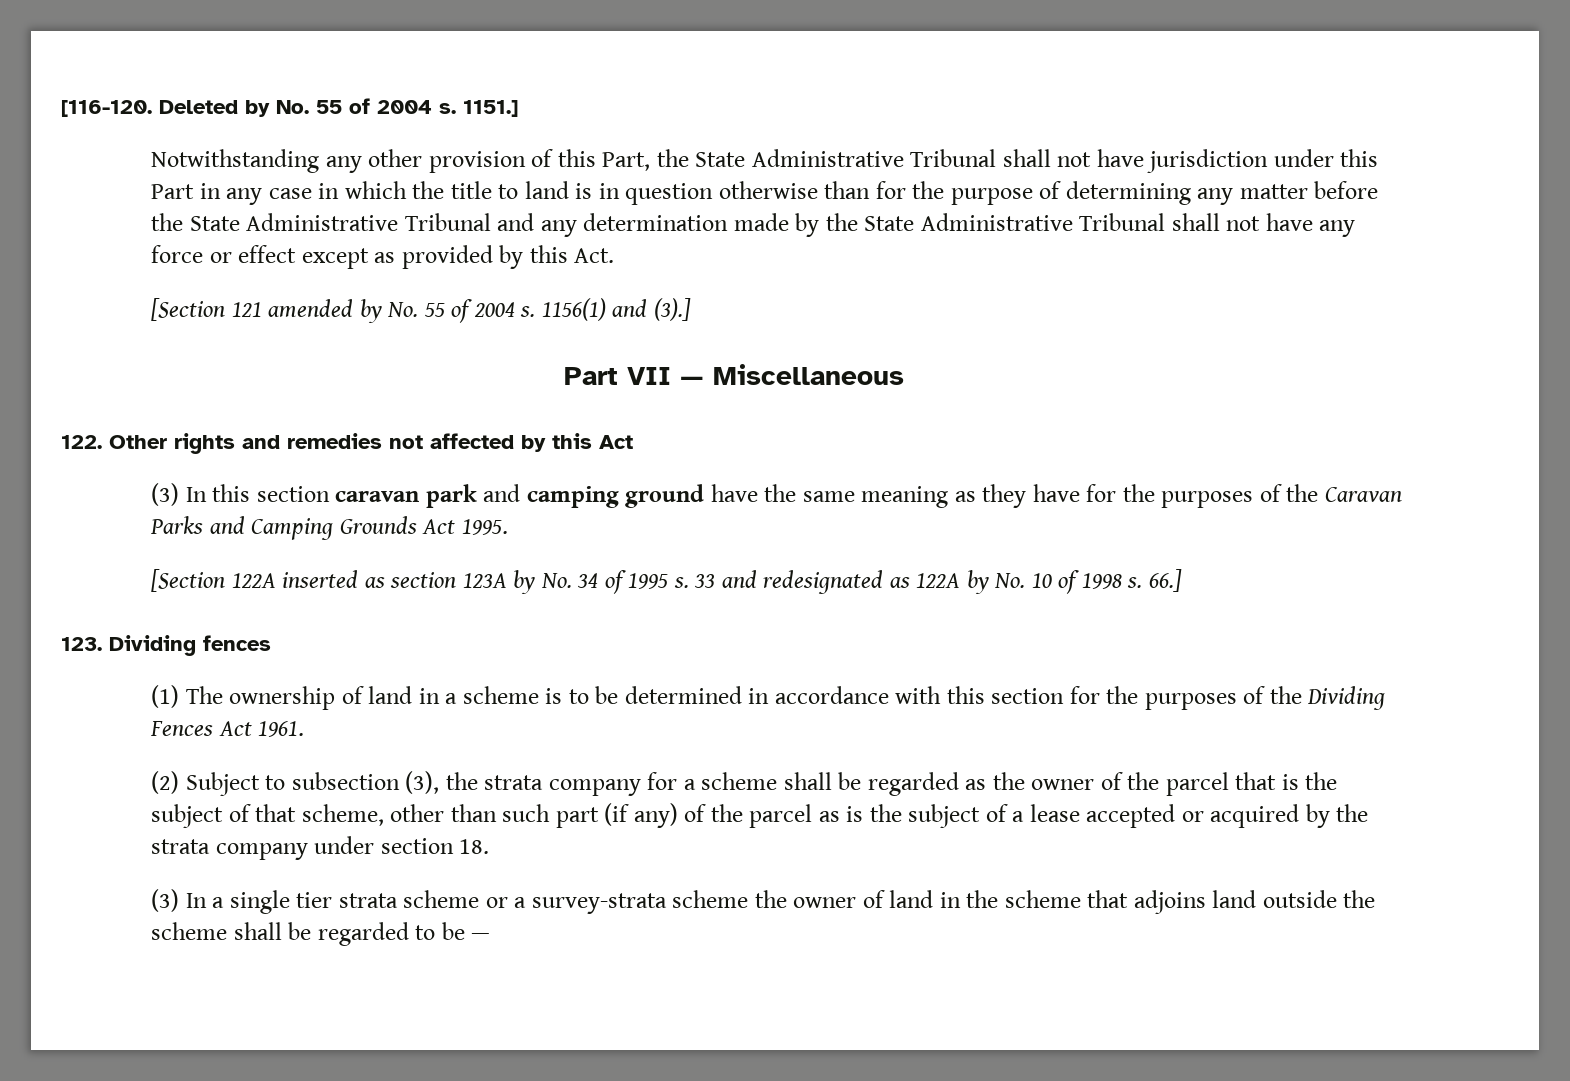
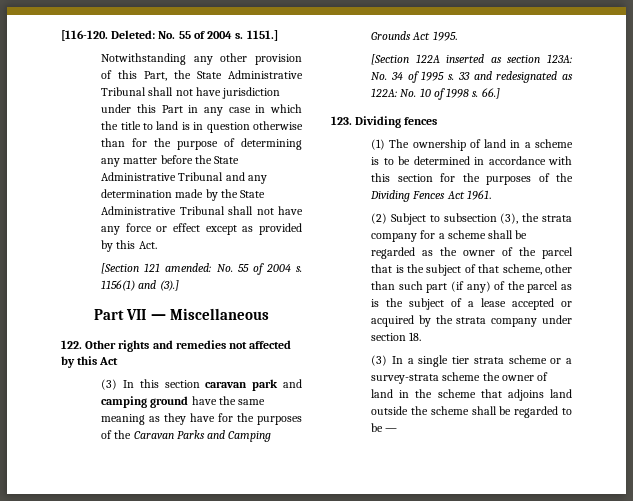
- Deleted by No. 55 of 2004 s.
+ Deleted: No. 55 of 2004 s.
- [Section 121 amended by No. 55 of 2004 s.
+ [Section 121 amended: No. 55 of 2004 s.
- [Section 122A inserted as section 123A by No. 34 of 1995 s.
+ [Section 122A inserted as section 123A: No. 34 of 1995 s.
- 33 and redesignated as 122A by No. 10 of 1998 s.
+ 33 and redesignated as 122A: No. 10 of 1998 s.

